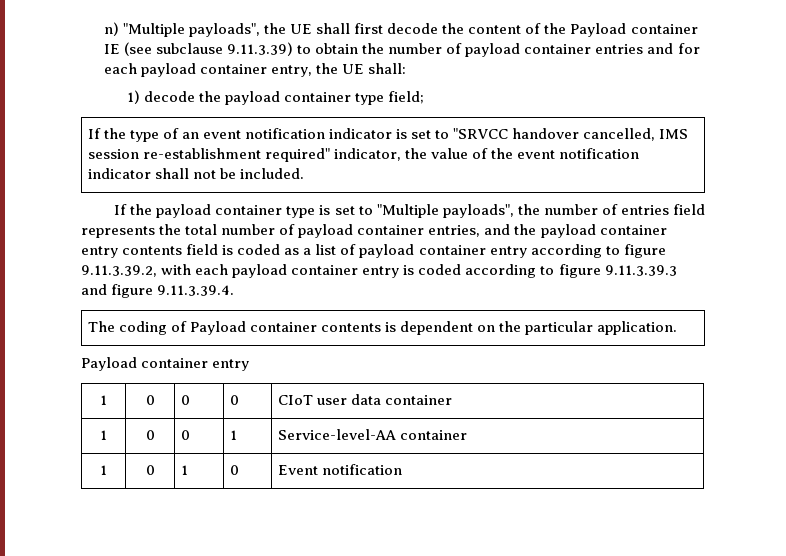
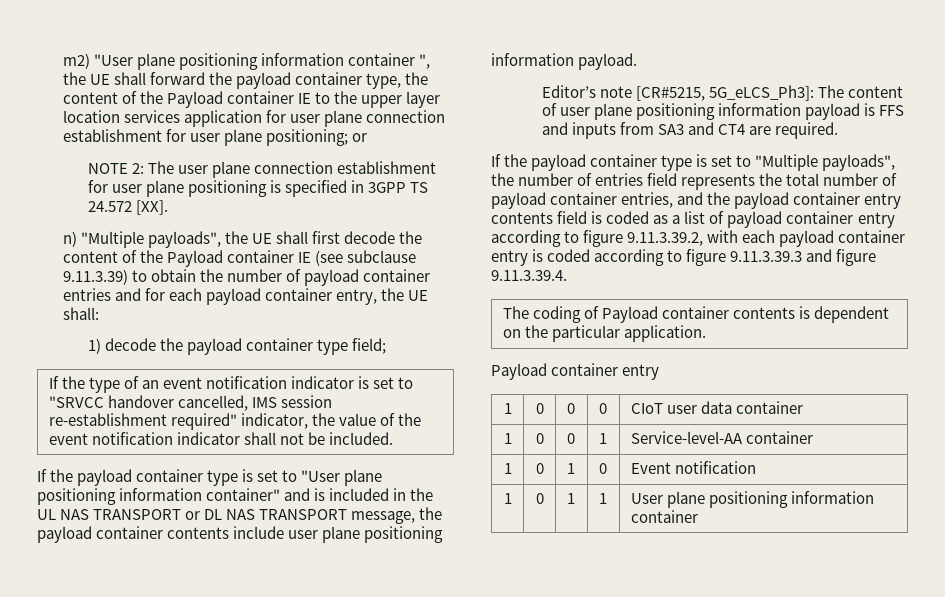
+ m2) "User plane positioning information container ", the UE shall forward the payload container type, the content of the Payload container IE to the upper layer location services application for user plane connection establishment for user plane positioning; or
+ NOTE 2: The user plane connection establishment for user plane positioning is specified in 3GPP TS 24.572 [XX].
+ If the payload container type is set to "User plane positioning information container" and is included in the UL NAS TRANSPORT or DL NAS TRANSPORT message, the payload container contents include user plane positioning information payload.
+ Editor’s note [CR#5215, 5G_eLCS_Ph3]: The content of user plane positioning information payload is FFS and inputs from SA3 and CT4 are required.
+ 1 | 0 | 1 | 1 | User plane positioning information container

